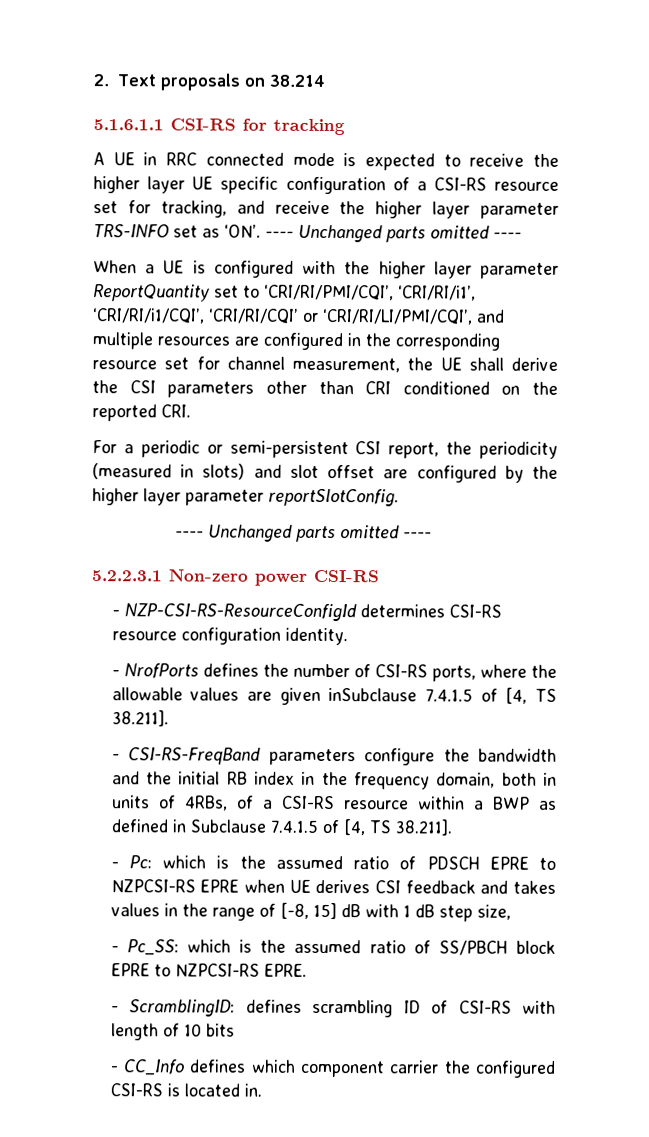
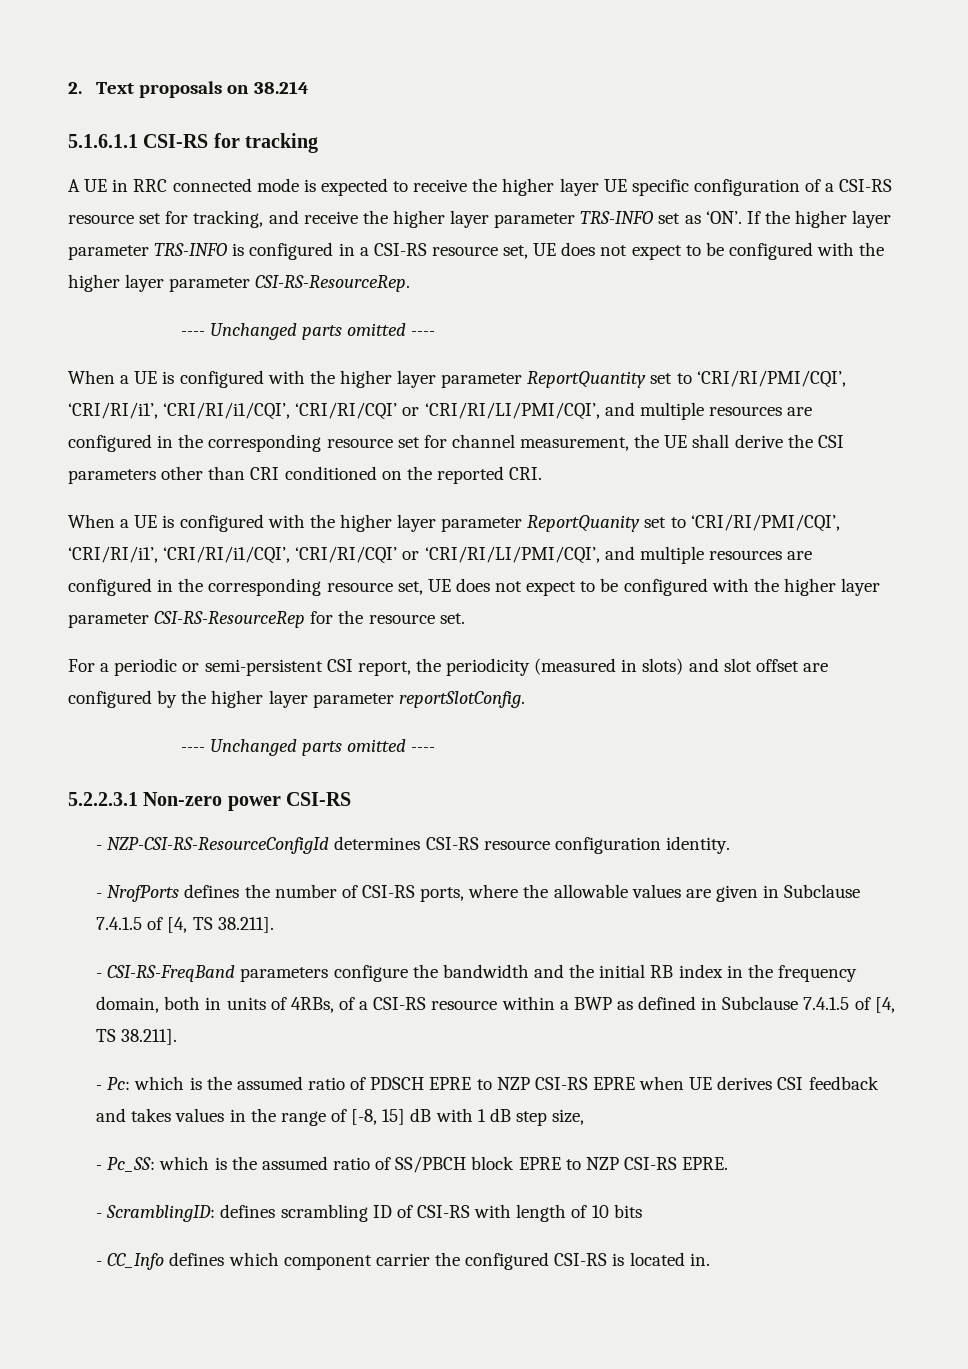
- A UE in RRC connected mode is expected to receive the higher layer UE specific configuration of a CSI-RS resource set for tracking, and receive the higher layer parameter TRS-INFO set as ‘ON’. ---- Unchanged parts omitted ----
+ A UE in RRC connected mode is expected to receive the higher layer UE specific configuration of a CSI-RS resource set for tracking, and receive the higher layer parameter TRS-INFO set as ‘ON’. If the higher layer parameter TRS-INFO is configured in a CSI-RS resource set, UE does not expect to be configured with the higher layer parameter CSI-RS-ResourceRep.
+ ---- Unchanged parts omitted ----
+ When a UE is configured with the higher layer parameter ReportQuanity set to ‘CRI/RI/PMI/CQI’, ‘CRI/RI/i1’, ‘CRI/RI/i1/CQI’, ‘CRI/RI/CQI’ or ‘CRI/RI/LI/PMI/CQI’, and multiple resources are configured in the corresponding resource set, UE does not expect to be configured with the higher layer parameter CSI-RS-ResourceRep for the resource set.
- - NrofPorts defines the number of CSI-RS ports, where the allowable values are given inSubclause 7.4.1.5 of [4, TS 38.211].
+ - NrofPorts defines the number of CSI-RS ports, where the allowable values are given in Subclause 7.4.1.5 of [4, TS 38.211].
- - Pc: which is the assumed ratio of PDSCH EPRE to NZPCSI-RS EPRE when UE derives CSI feedback and takes values in the range of [-8, 15] dB with 1 dB step size,
+ - Pc: which is the assumed ratio of PDSCH EPRE to NZP CSI-RS EPRE when UE derives CSI feedback and takes values in the range of [-8, 15] dB with 1 dB step size,
- - Pc_SS: which is the assumed ratio of SS/PBCH block EPRE to NZPCSI-RS EPRE.
+ - Pc_SS: which is the assumed ratio of SS/PBCH block EPRE to NZP CSI-RS EPRE.

